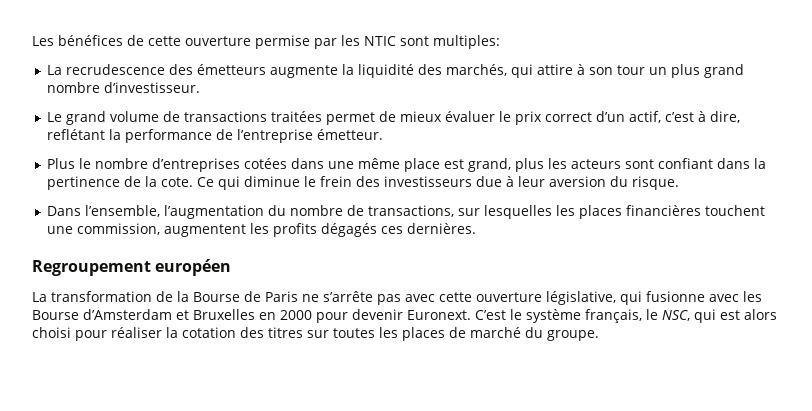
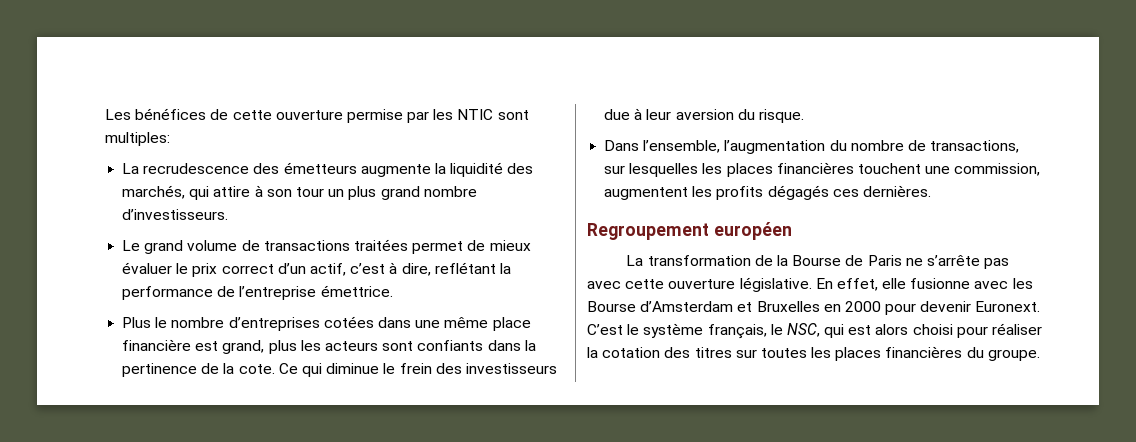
- La recrudescence des émetteurs augmente la liquidité des marchés, qui attire à son tour un plus grand nombre d’investisseur.
+ La recrudescence des émetteurs augmente la liquidité des marchés, qui attire à son tour un plus grand nombre d’investisseurs.
- Le grand volume de transactions traitées permet de mieux évaluer le prix correct d’un actif, c’est à dire, reflétant la performance de l’entreprise émetteur.
+ Le grand volume de transactions traitées permet de mieux évaluer le prix correct d’un actif, c’est à dire, reflétant la performance de l’entreprise émettrice.
- Plus le nombre d’entreprises cotées dans une même place est grand, plus les acteurs sont confiant dans la pertinence de la cote.
+ Plus le nombre d’entreprises cotées dans une même place financière est grand, plus les acteurs sont confiants dans la pertinence de la cote.
- La transformation de la Bourse de Paris ne s’arrête pas avec cette ouverture législative, qui fusionne avec les Bourse d’Amsterdam et Bruxelles en 2000 pour devenir Euronext.
+ La transformation de la Bourse de Paris ne s’arrête pas avec cette ouverture législative. En effet, elle fusionne avec les Bourse d’Amsterdam et Bruxelles en 2000 pour devenir Euronext.
- C’est le système français, le NSC, qui est alors choisi pour réaliser la cotation des titres sur toutes les places de marché du groupe.
+ C’est le système français, le NSC, qui est alors choisi pour réaliser la cotation des titres sur toutes les places financières du groupe.

